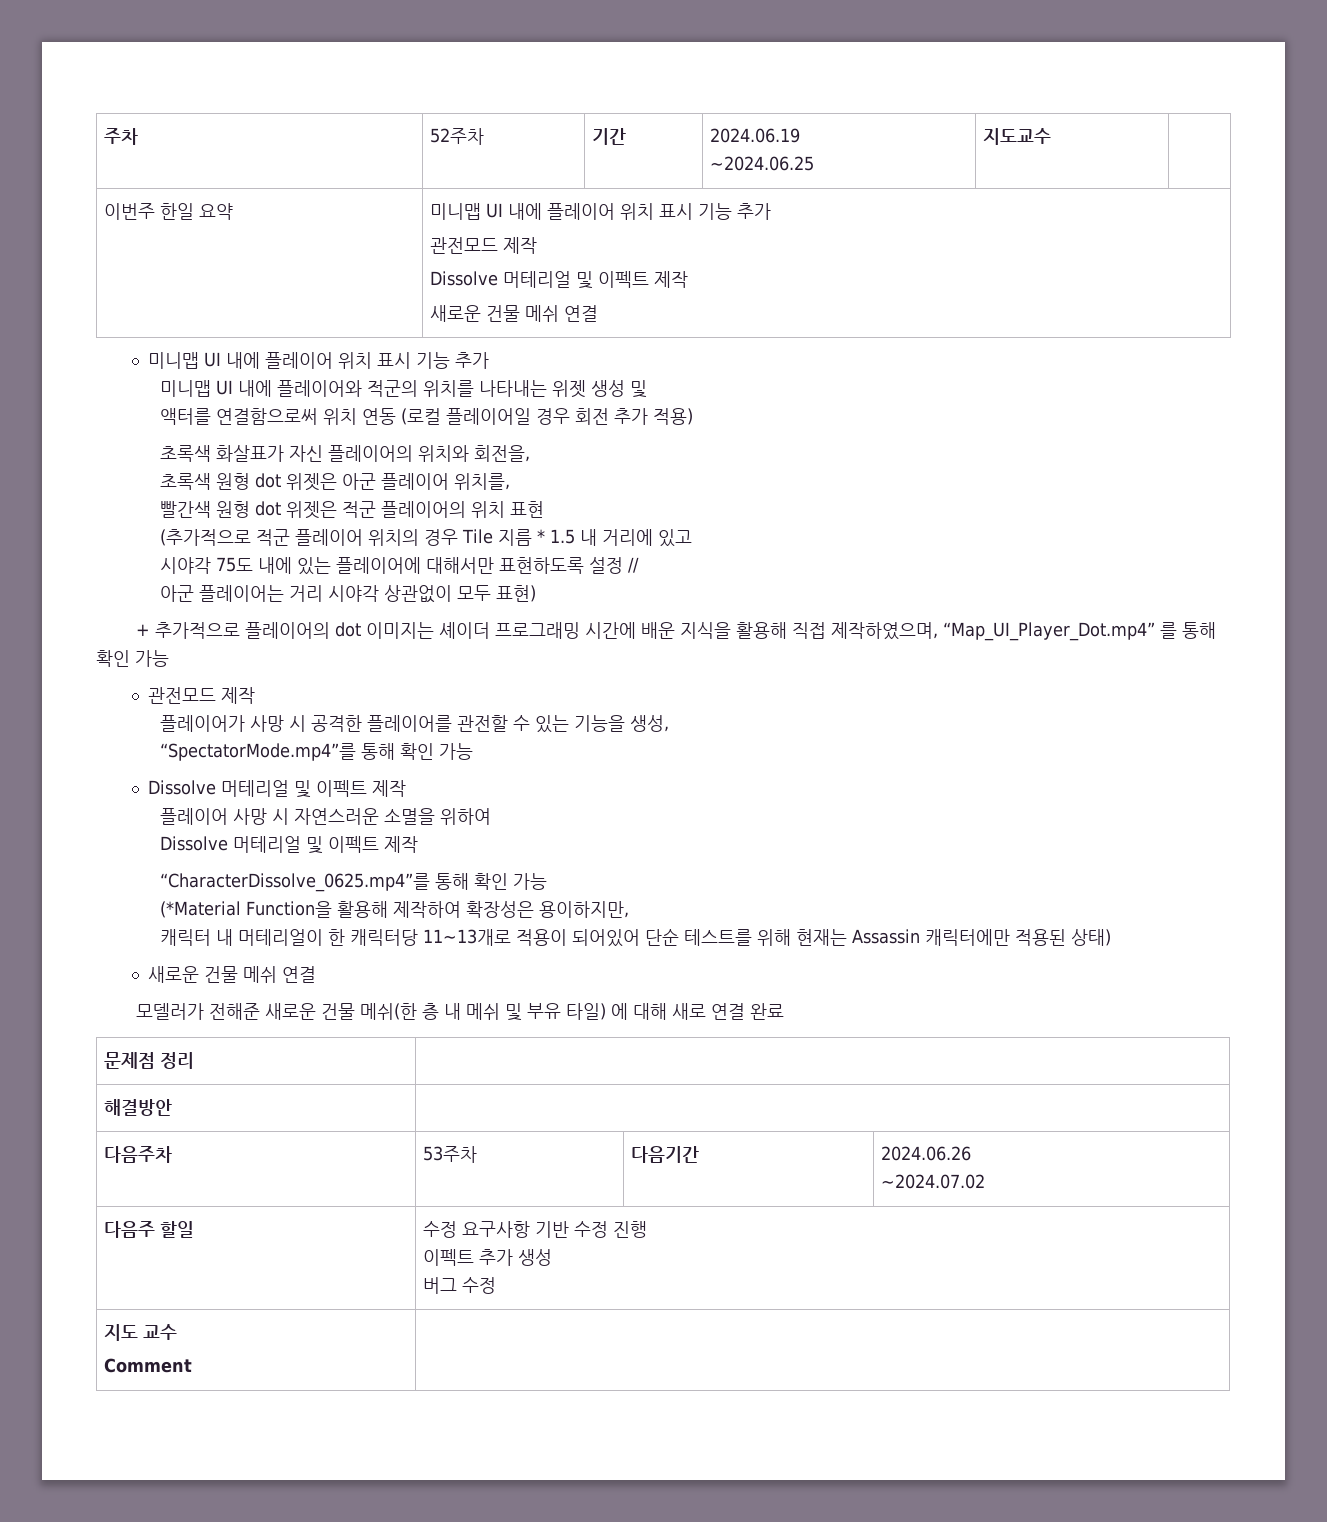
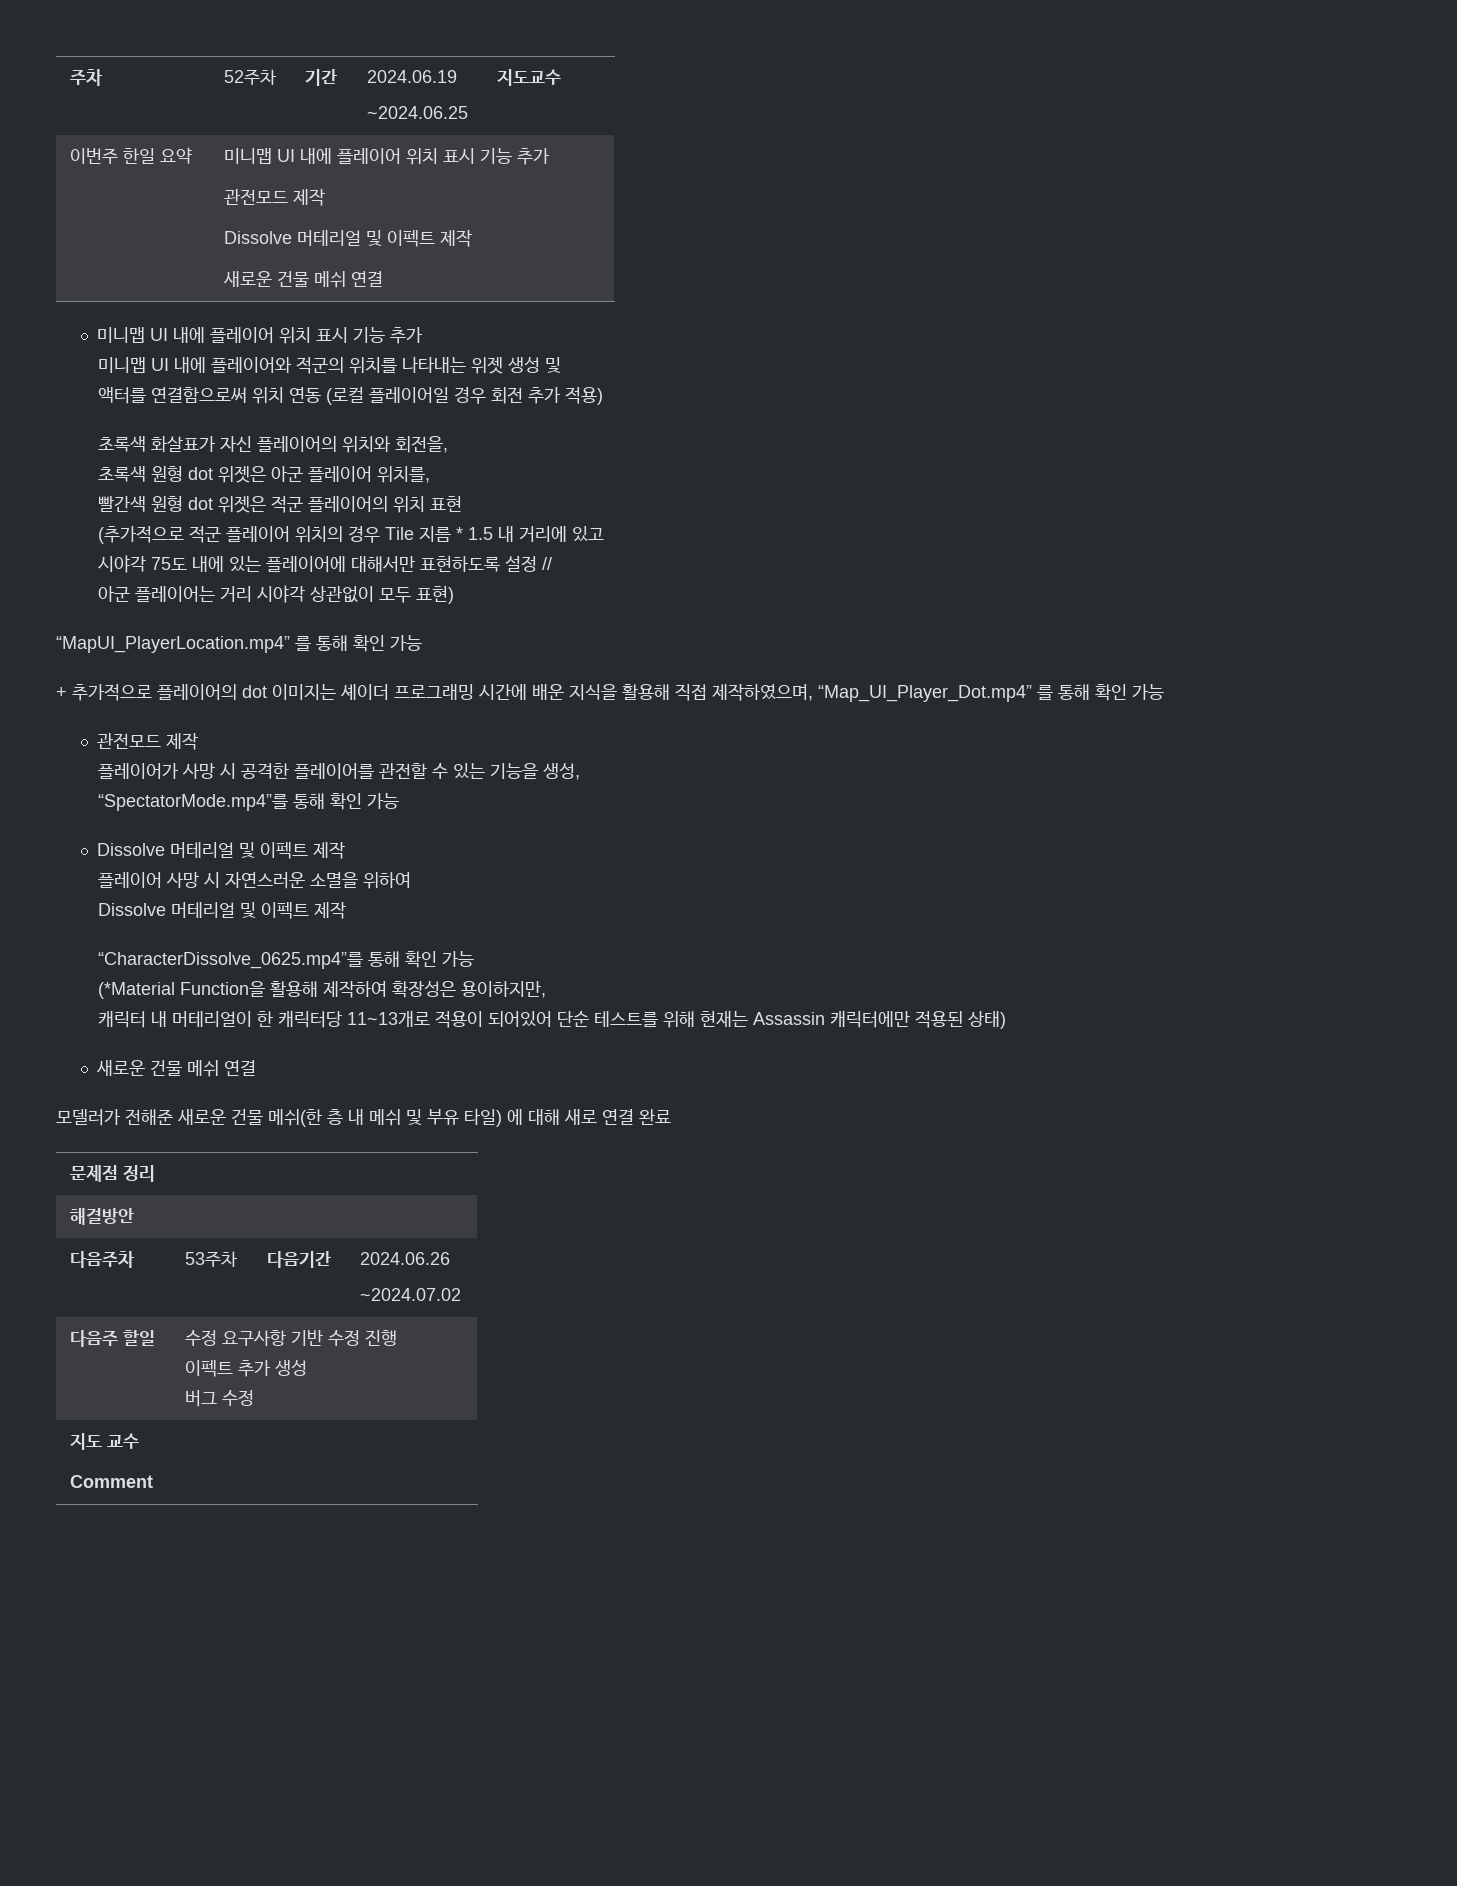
+ “MapUI_PlayerLocation.mp4” 를 통해 확인 가능

